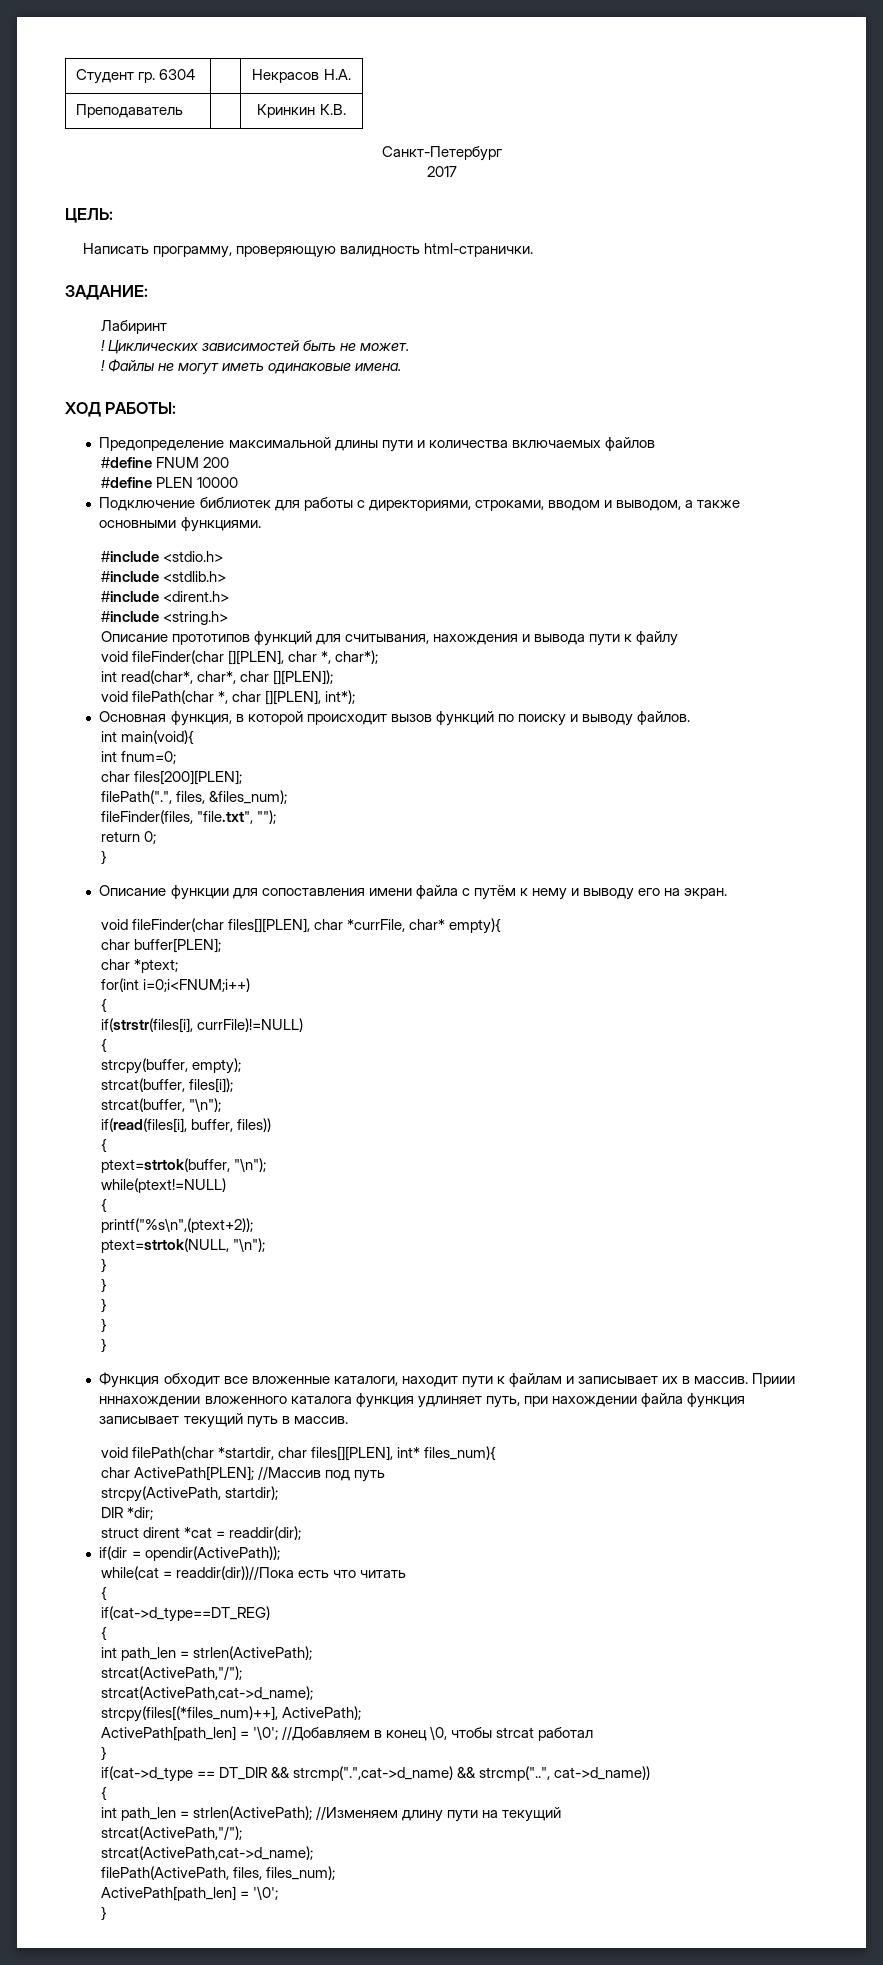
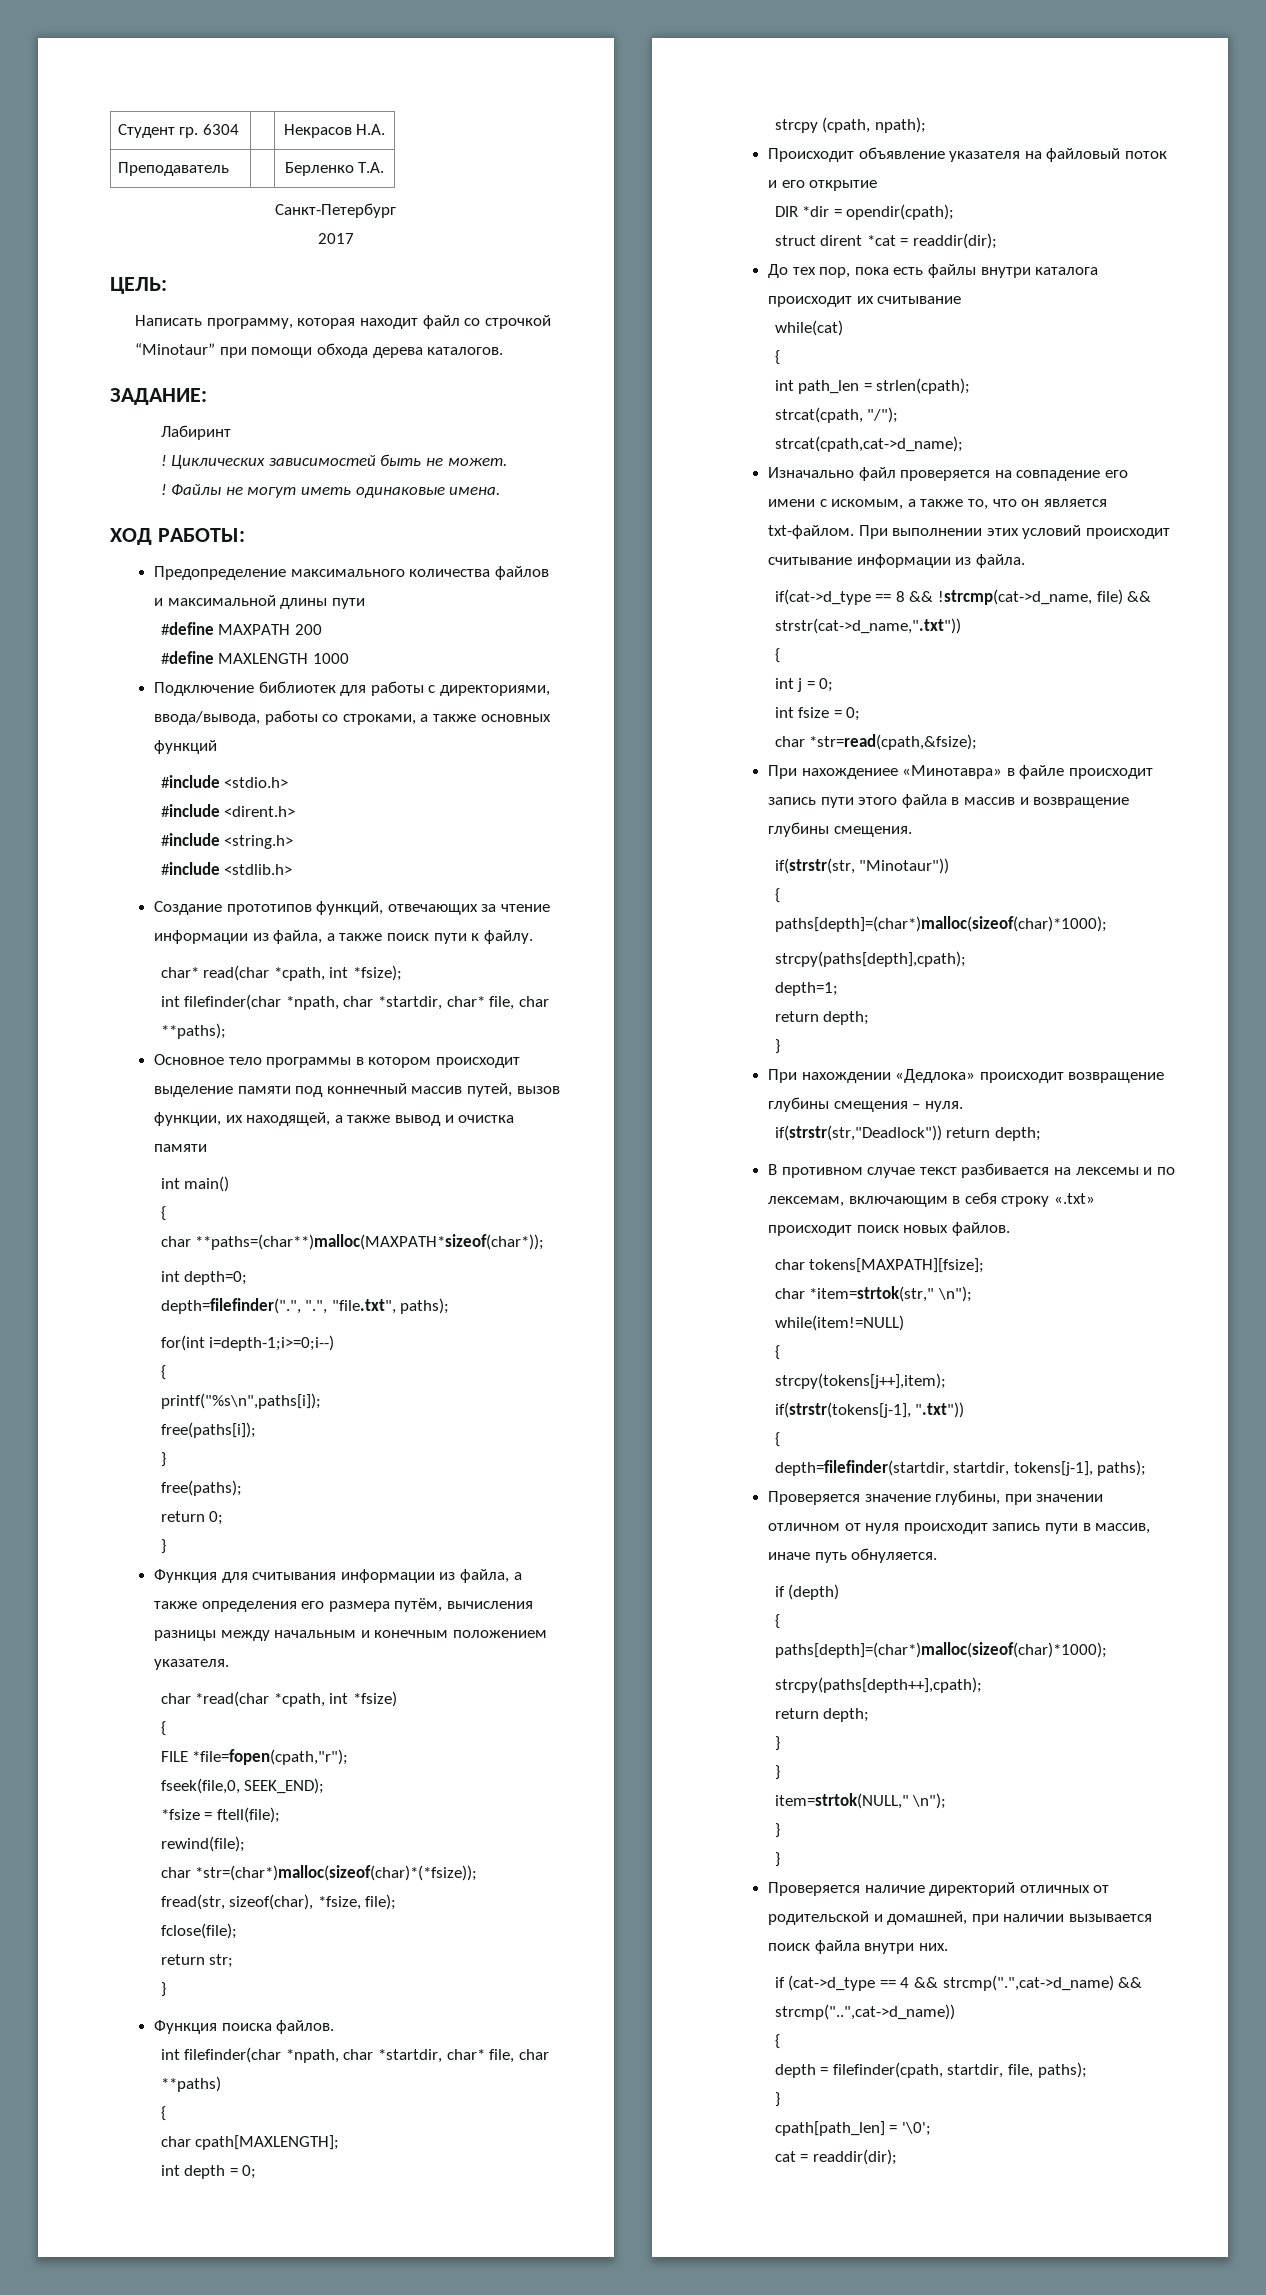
- Преподаватель | | Кринкин К.В.
+ Преподаватель | | Берленко Т.А.
- Написать программу, проверяющую валидность html-странички.
+ Написать программу, которая находит файл со строчкой “Minotaur” при помощи обхода дерева каталогов.
- Предопределение максимальной длины пути и количества включаемых файлов
- #define FNUM 200
+ Предопределение максимального количества файлов и максимальной длины пути
+ #define MAXPATH 200
- #define PLEN 10000
+ #define MAXLENGTH 1000
- Подключение библиотек для работы с директориями, строками, вводом и выводом, а также основными функциями.
+ Подключение библиотек для работы с директориями, ввода/вывода, работы со строками, а также основных функций
- #include <stdlib.h>
- Описание прототипов функций для считывания, нахождения и вывода пути к файлу
- void fileFinder(char [][PLEN], char *, char*);
- int read(char*, char*, char [][PLEN]);
- void filePath(char *, char [][PLEN], int*);
- Основная функция, в которой происходит вызов функций по поиску и выводу файлов.
- int main(void){
- int fnum=0;
- char files[200][PLEN];
- filePath(".", files, &files_num);
- fileFinder(files, "file.txt", "");
+ #include <stdlib.h>
+ Создание прототипов функций, отвечающих за чтение информации из файла, а также поиск пути к файлу.
+ char* read(char *cpath, int *fsize);
+ int filefinder(char *npath, char *startdir, char* file, char **paths);
+ Основное тело программы в котором происходит выделение памяти под коннечный массив путей, вызов функции, их находящей, а также вывод и очистка памяти
+ int main()
+ {
+ char **paths=(char**)malloc(MAXPATH*sizeof(char*));
+ int depth=0;
+ depth=filefinder(".", ".", "file.txt", paths);
+ for(int i=depth-1;i>=0;i--)
+ {
+ printf("%s\n",paths[i]);
+ free(paths[i]);
+ }
+ free(paths);
  return 0;
  }
- Описание функции для сопоставления имени файла с путём к нему и выводу его на экран.
- void fileFinder(char files[][PLEN], char *currFile, char* empty){
- char buffer[PLEN];
- char *ptext;
- for(int i=0;i<FNUM;i++)
+ Функция для считывания информации из файла, а также определения его размера путём, вычисления разницы между начальным и конечным положением указателя.
+ char *read(char *cpath, int *fsize)
  {
- if(strstr(files[i], currFile)!=NULL)
+ FILE *file=fopen(cpath,"r");
+ fseek(file,0, SEEK_END);
+ *fsize = ftell(file);
+ rewind(file);
+ char *str=(char*)malloc(sizeof(char)*(*fsize));
+ fread(str, sizeof(char), *fsize, file);
+ fclose(file);
+ return str;
+ }
+ Функция поиска файлов.
+ int filefinder(char *npath, char *startdir, char* file, char **paths)
  {
- strcpy(buffer, empty);
- strcat(buffer, files[i]);
- strcat(buffer, "\n");
- if(read(files[i], buffer, files))
- {
- ptext=strtok(buffer, "\n");
- while(ptext!=NULL)
- {
- printf("%s\n",(ptext+2));
- ptext=strtok(NULL, "\n");
- }
- }
- }
- }
- }
- Функция обходит все вложенные каталоги, находит пути к файлам и записывает их в массив. Приии нннахождении вложенного каталога функция удлиняет путь, при нахождении файла функция записывает текущий путь в массив.
- void filePath(char *startdir, char files[][PLEN], int* files_num){
- char ActivePath[PLEN]; //Массив под путь
- strcpy(ActivePath, startdir);
- DIR *dir;
+ char cpath[MAXLENGTH];
+ int depth = 0;
+ strcpy (cpath, npath);
+ Происходит объявление указателя на файловый поток и его открытие
+ DIR *dir = opendir(cpath);
- if(dir = opendir(ActivePath));
- while(cat = readdir(dir))//Пока есть что читать
+ До тех пор, пока есть файлы внутри каталога происходит их считывание
+ while(cat)
  {
- if(cat->d_type==DT_REG)
+ int path_len = strlen(cpath);
+ strcat(cpath, "/");
+ strcat(cpath,cat->d_name);
+ Изначально файл проверяется на совпадение его имени с искомым, а также то, что он является txt-файлом. При выполнении этих условий происходит считывание информации из файла.
+ if(cat->d_type == 8 && !strcmp(cat->d_name, file) && strstr(cat->d_name,".txt"))
  {
- int path_len = strlen(ActivePath);
- strcat(ActivePath,"/");
- strcat(ActivePath,cat->d_name);
- strcpy(files[(*files_num)++], ActivePath);
- ActivePath[path_len] = '\0'; //Добавляем в конец \0, чтобы strcat работал
+ int j = 0;
+ int fsize = 0;
+ char *str=read(cpath,&fsize);
+ При нахождениее «Минотавра» в файле происходит запись пути этого файла в массив и возвращение глубины смещения.
+ if(strstr(str, "Minotaur"))
+ {
+ paths[depth]=(char*)malloc(sizeof(char)*1000);
+ strcpy(paths[depth],cpath);
+ depth=1;
+ return depth;
  }
- if(cat->d_type == DT_DIR && strcmp(".",cat->d_name) && strcmp("..", cat->d_name))
+ При нахождении «Дедлока» происходит возвращение глубины смещения – нуля.
+ if(strstr(str,"Deadlock")) return depth;
+ В противном случае текст разбивается на лексемы и по лексемам, включающим в себя строку «.txt» происходит поиск новых файлов.
+ char tokens[MAXPATH][fsize];
+ char *item=strtok(str," \n");
+ while(item!=NULL)
  {
- int path_len = strlen(ActivePath); //Изменяем длину пути на текущий
- strcat(ActivePath,"/");
- strcat(ActivePath,cat->d_name);
- filePath(ActivePath, files, files_num);
- ActivePath[path_len] = '\0';
+ strcpy(tokens[j++],item);
+ if(strstr(tokens[j-1], ".txt"))
+ {
+ depth=filefinder(startdir, startdir, tokens[j-1], paths);
+ Проверяется значение глубины, при значении отличном от нуля происходит запись пути в массив, иначе путь обнуляется.
+ if (depth)
+ {
+ paths[depth]=(char*)malloc(sizeof(char)*1000);
+ strcpy(paths[depth++],cpath);
+ return depth;
  }
+ }
+ item=strtok(NULL," \n");
+ }
+ }
+ Проверяется наличие директорий отличных от родительской и домашней, при наличии вызывается поиск файла внутри них.
+ if (cat->d_type == 4 && strcmp(".",cat->d_name) && strcmp("..",cat->d_name))
+ {
+ depth = filefinder(cpath, startdir, file, paths);
+ }
+ cpath[path_len] = '\0';
+ cat = readdir(dir);

